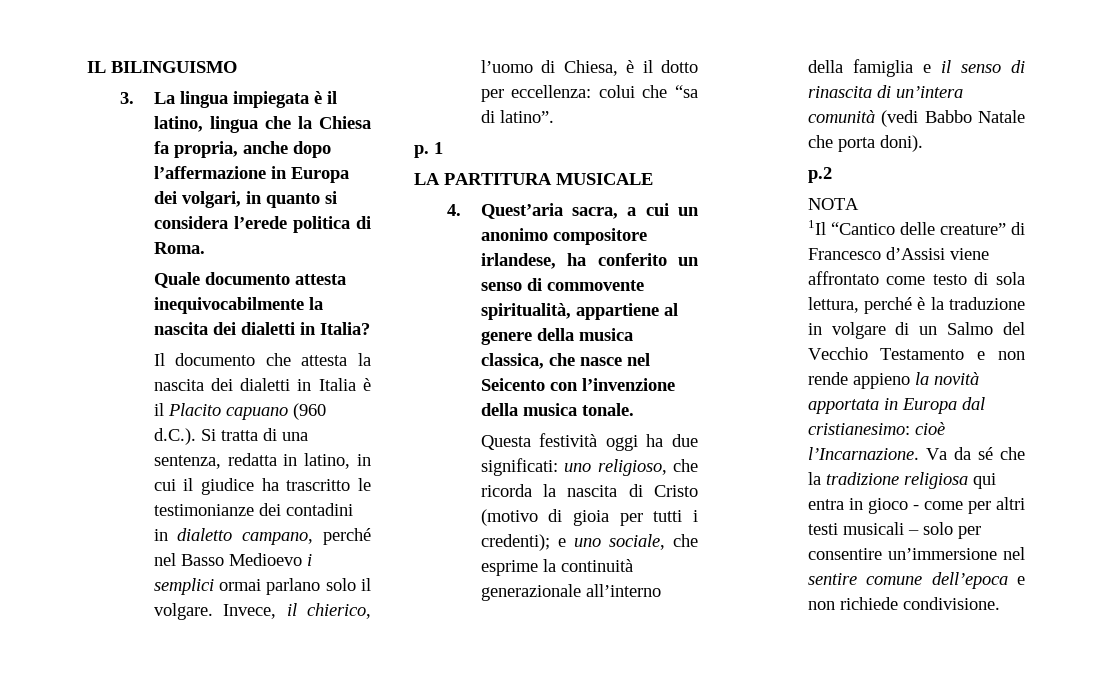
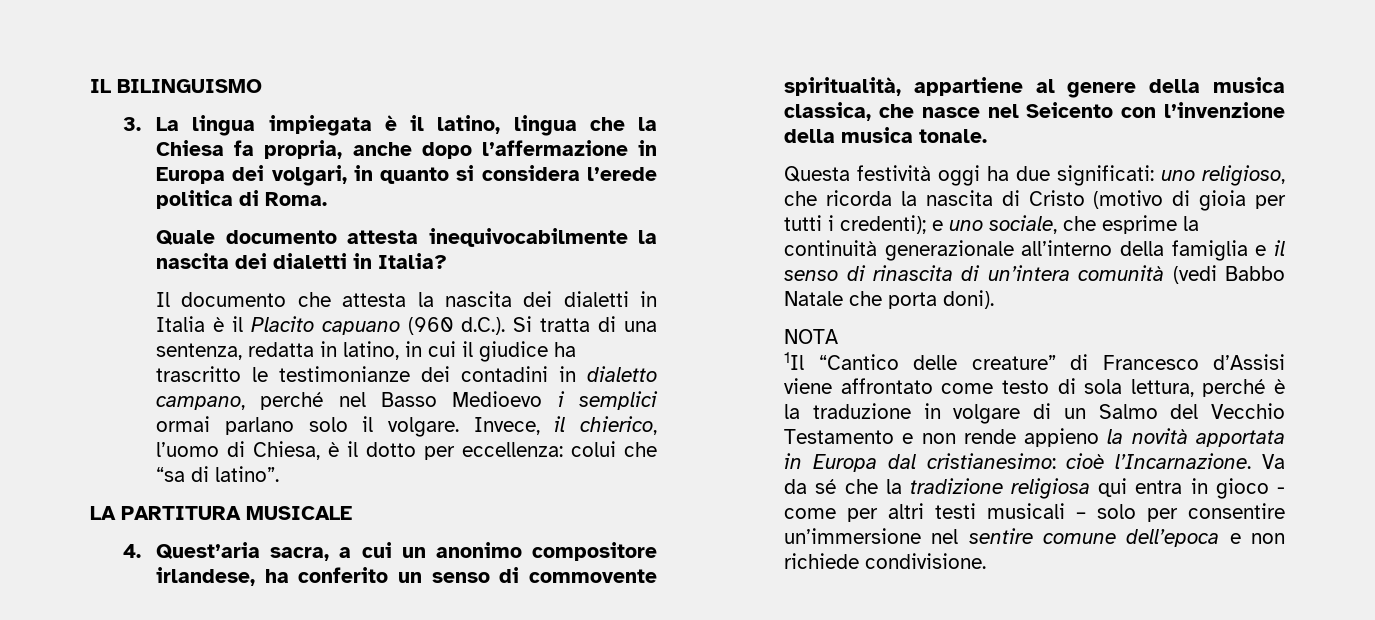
- p. 1
- p.2

